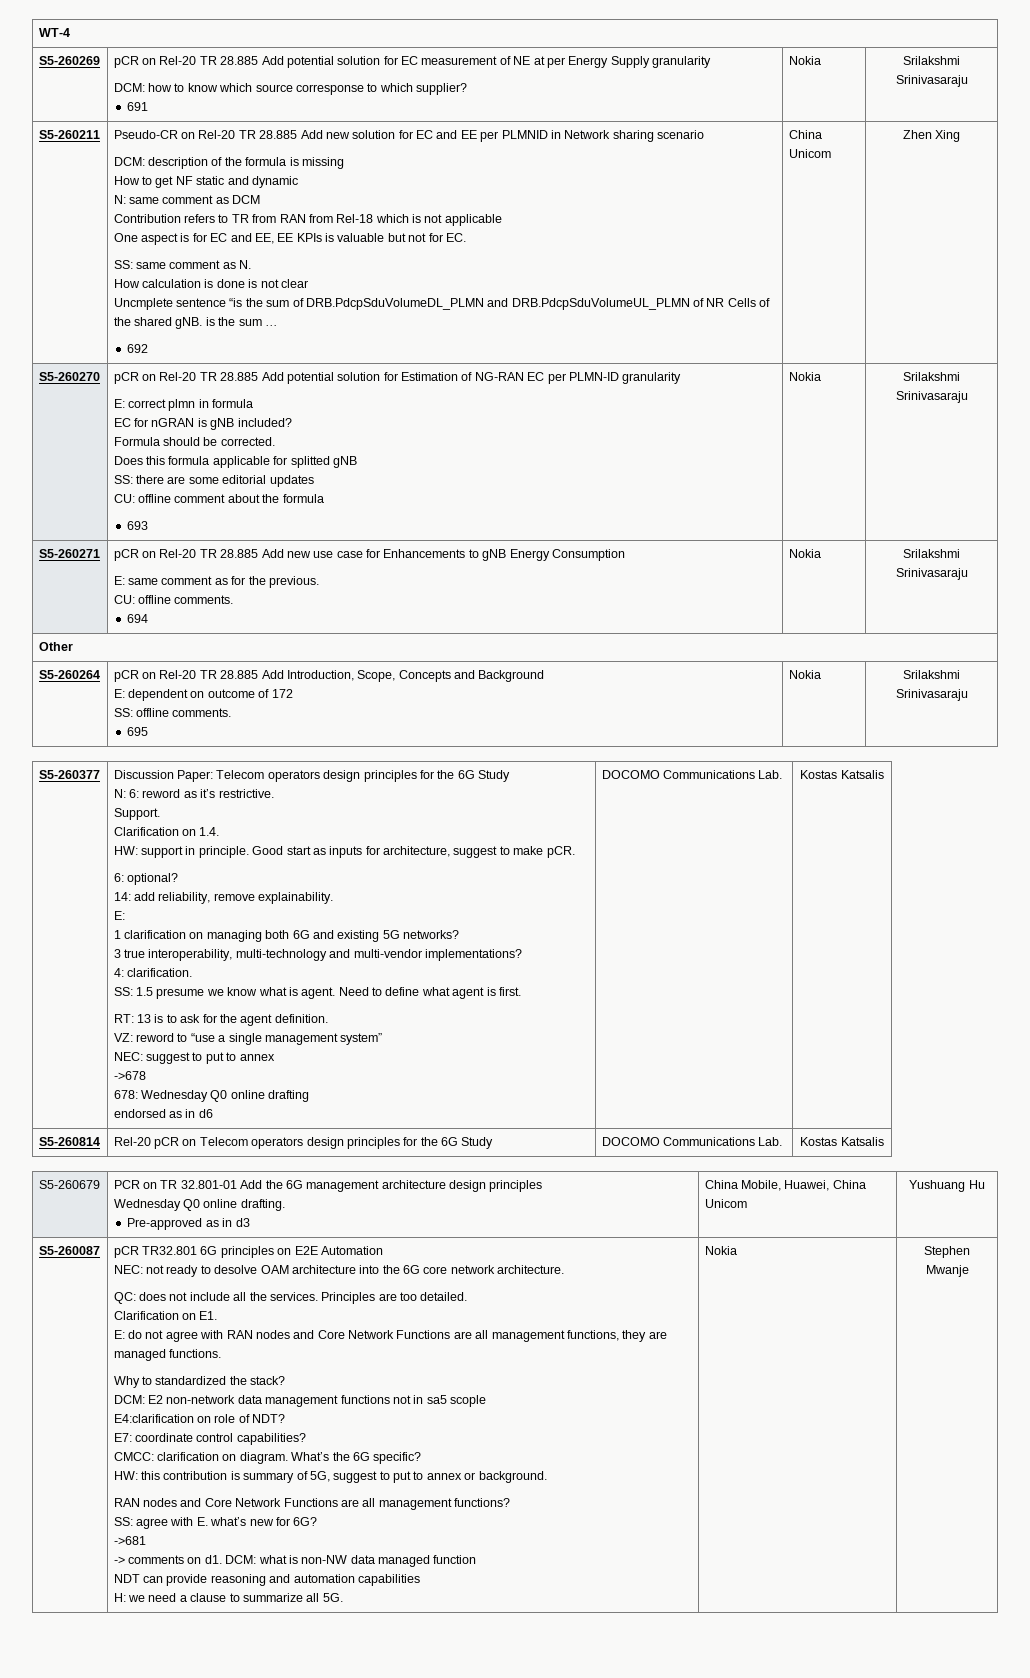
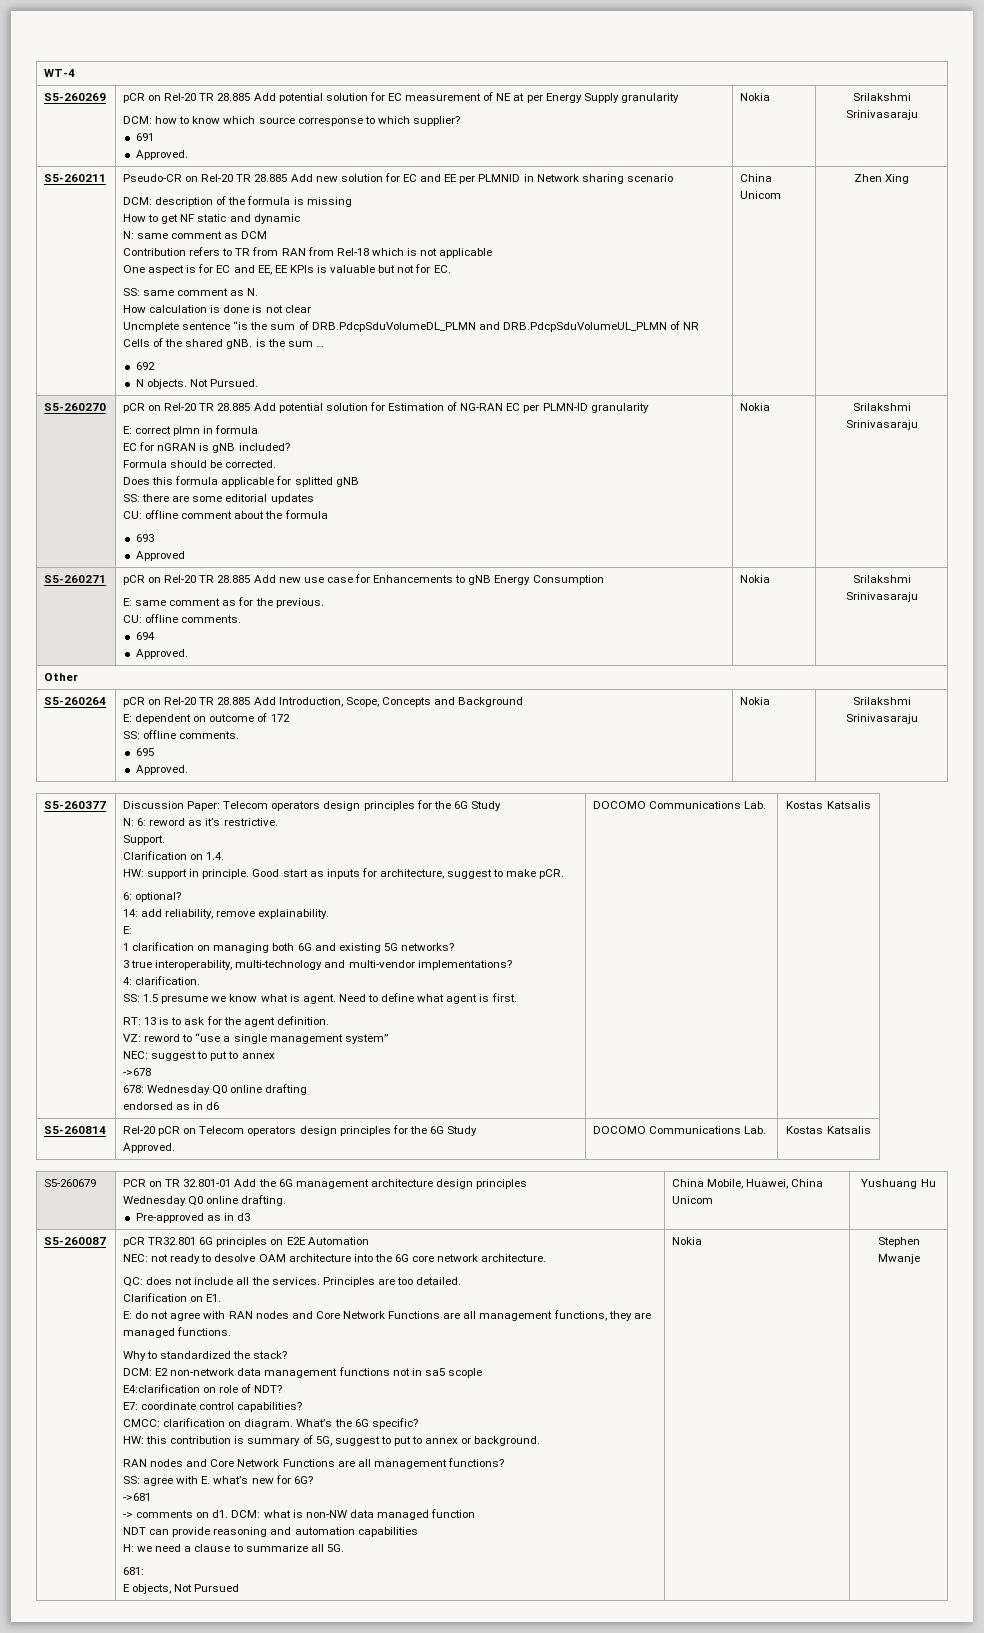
  S5-260269 | pCR on Rel-20 TR 28.885 Add potential solution for EC measurement of NE at per Energy Supply granularity
  DCM: how to know which source corresponse to which supplier?
- 691 | Nokia | Srilakshmi Srinivasaraju
+ 691
+ Approved. | Nokia | Srilakshmi Srinivasaraju
+ N objects. Not Pursued.
+ Approved
  S5-260271 | pCR on Rel-20 TR 28.885 Add new use case for Enhancements to gNB Energy Consumption
  E: same comment as for the previous.
  CU: offline comments.
- 694 | Nokia | Srilakshmi Srinivasaraju
+ 694
+ Approved. | Nokia | Srilakshmi Srinivasaraju
  S5-260264 | pCR on Rel-20 TR 28.885 Add Introduction, Scope, Concepts and Background
  E: dependent on outcome of 172
  SS: offline comments.
- 695 | Nokia | Srilakshmi Srinivasaraju
+ 695
+ Approved. | Nokia | Srilakshmi Srinivasaraju
- S5-260814 | Rel-20 pCR on Telecom operators design principles for the 6G Study | DOCOMO Communications Lab. | Kostas Katsalis
+ S5-260814 | Rel-20 pCR on Telecom operators design principles for the 6G Study
+ Approved. | DOCOMO Communications Lab. | Kostas Katsalis
+ 681:
+ E objects, Not Pursued

